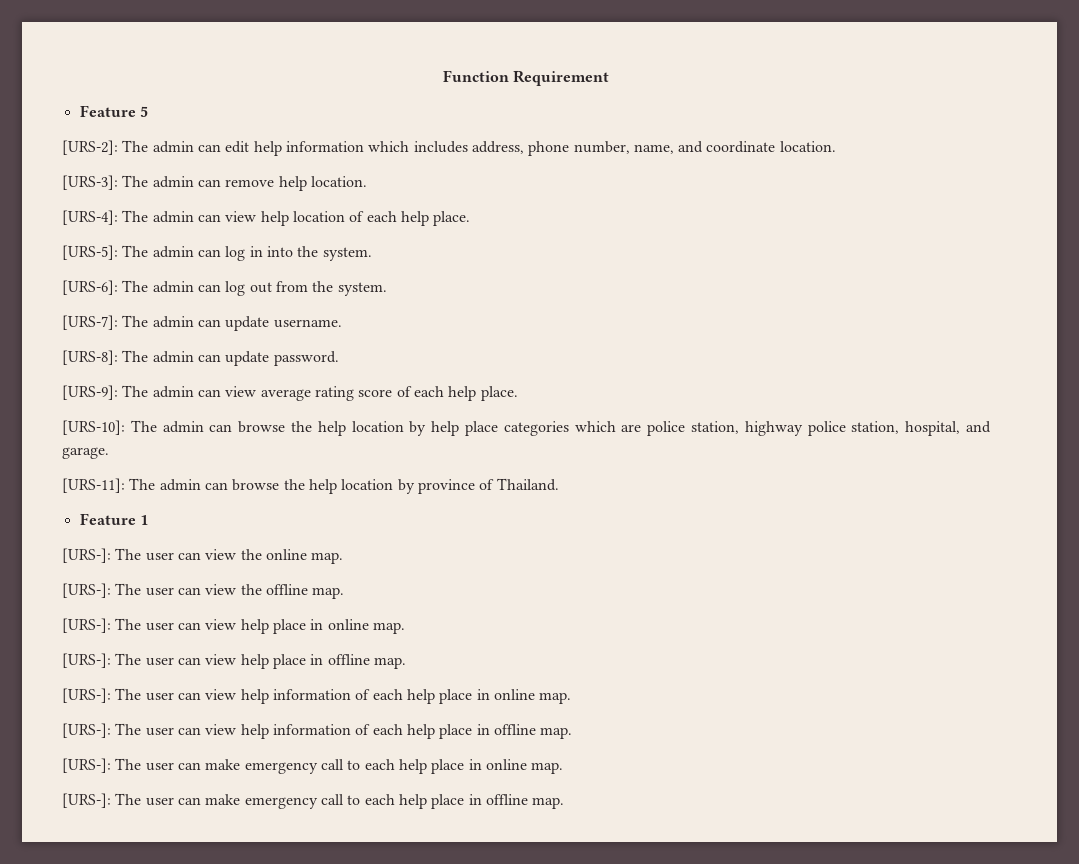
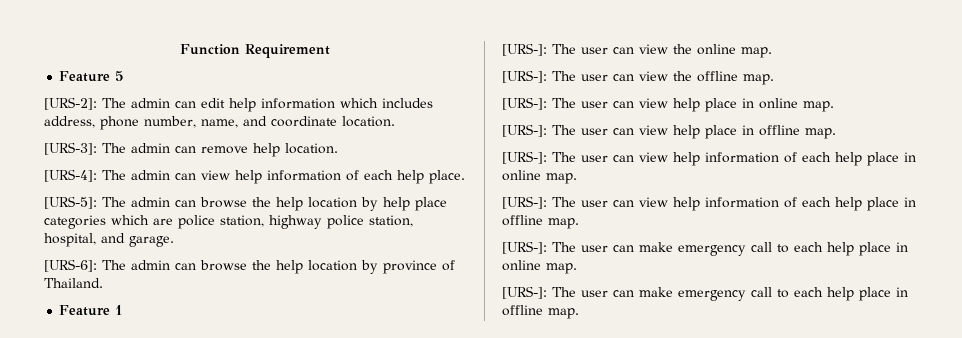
- [URS-4]: The admin can view help location of each help place.
+ [URS-4]: The admin can view help information of each help place.
- [URS-5]: The admin can log in into the system.
- [URS-6]: The admin can log out from the system.
- [URS-7]: The admin can update username.
- [URS-8]: The admin can update password.
- [URS-9]: The admin can view average rating score of each help place.
- [URS-10]: The admin can browse the help location by help place categories which are police station, highway police station, hospital, and garage.
+ [URS-5]: The admin can browse the help location by help place categories which are police station, highway police station, hospital, and garage.
- [URS-11]: The admin can browse the help location by province of Thailand.
+ [URS-6]: The admin can browse the help location by province of Thailand.

